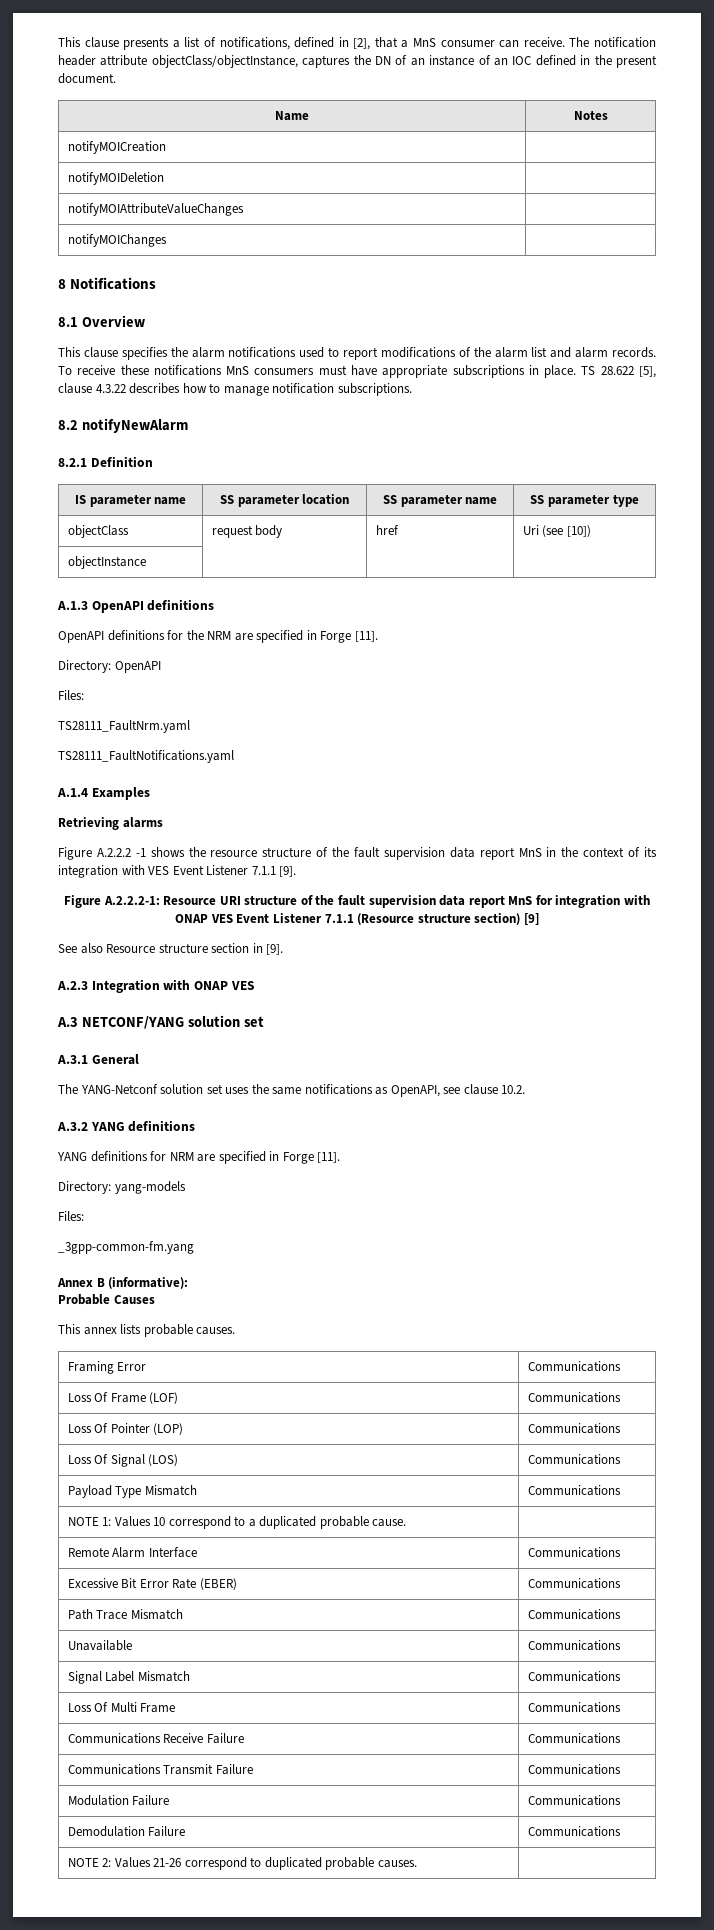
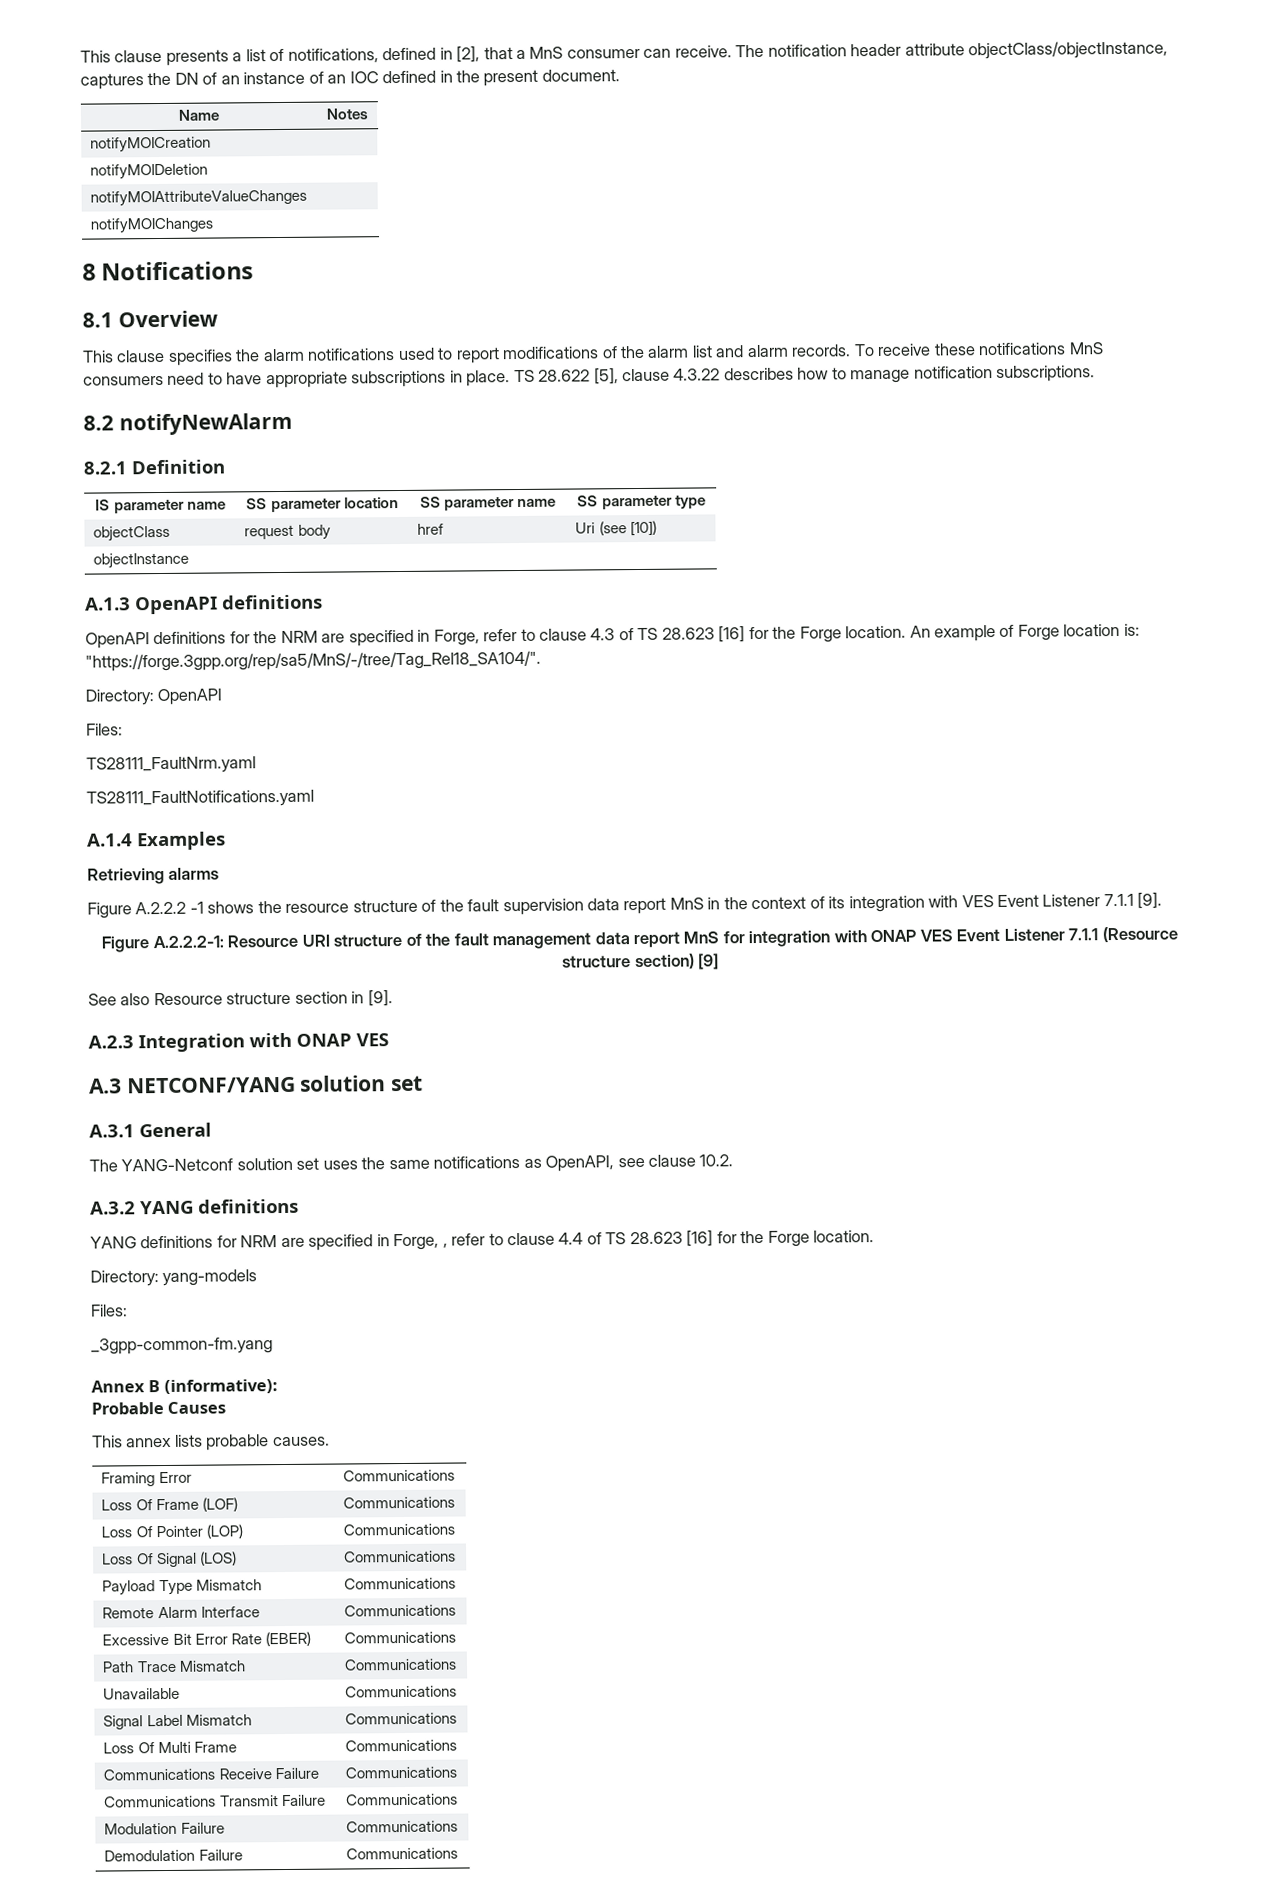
- To receive these notifications MnS consumers must have appropriate subscriptions in place.
+ To receive these notifications MnS consumers need to have appropriate subscriptions in place.
- OpenAPI definitions for the NRM are specified in Forge [11].
+ OpenAPI definitions for the NRM are specified in Forge, refer to clause 4.3 of TS 28.623 [16] for the Forge location. An example of Forge location is: "https://forge.3gpp.org/rep/sa5/MnS/-/tree/Tag_Rel18_SA104/".
- Figure A.2.2.2-1: Resource URI structure of the fault supervision data report MnS for integration with ONAP VES Event Listener 7.1.1 (Resource structure section) [9]
+ Figure A.2.2.2-1: Resource URI structure of the fault management data report MnS for integration with ONAP VES Event Listener 7.1.1 (Resource structure section) [9]
- YANG definitions for NRM are specified in Forge [11].
+ YANG definitions for NRM are specified in Forge, , refer to clause 4.4 of TS 28.623 [16] for the Forge location.
- NOTE 1: Values 10 correspond to a duplicated probable cause. |
- NOTE 2: Values 21-26 correspond to duplicated probable causes. |

